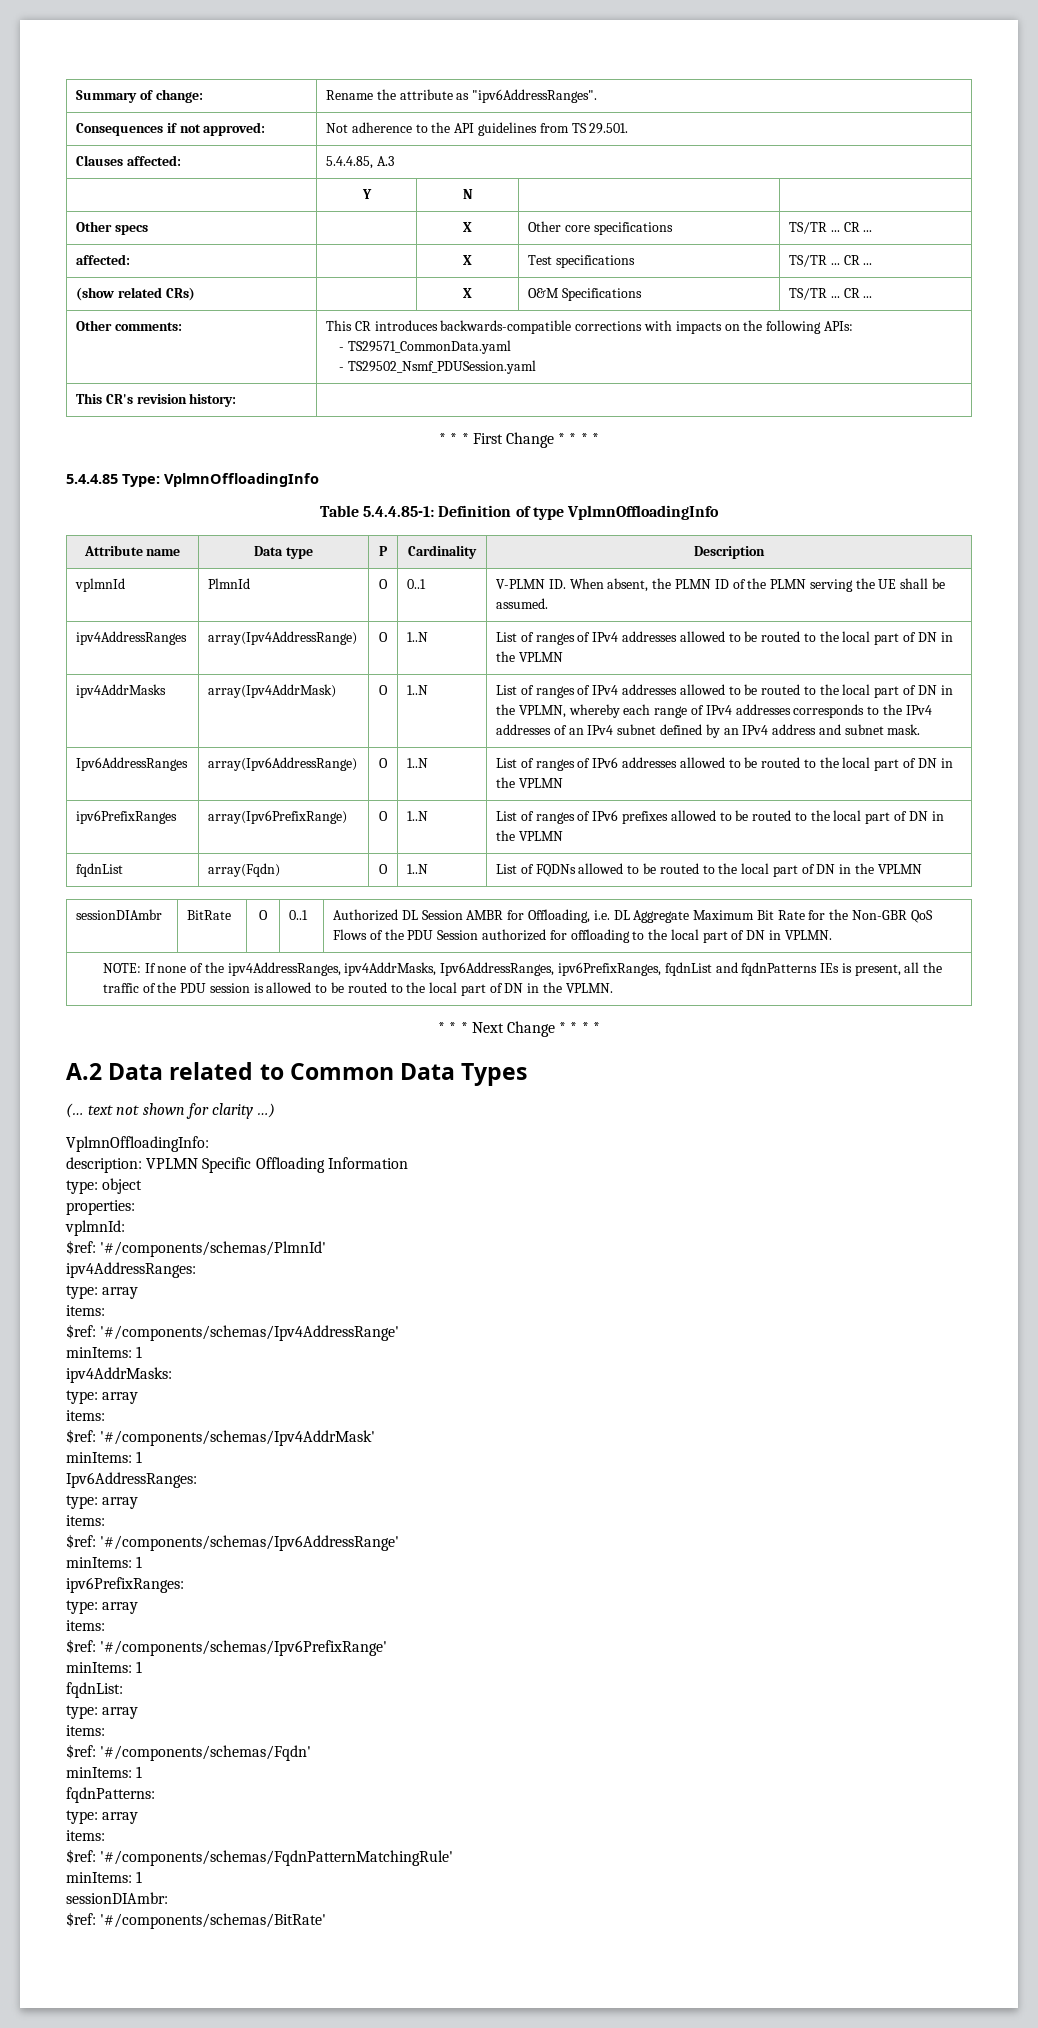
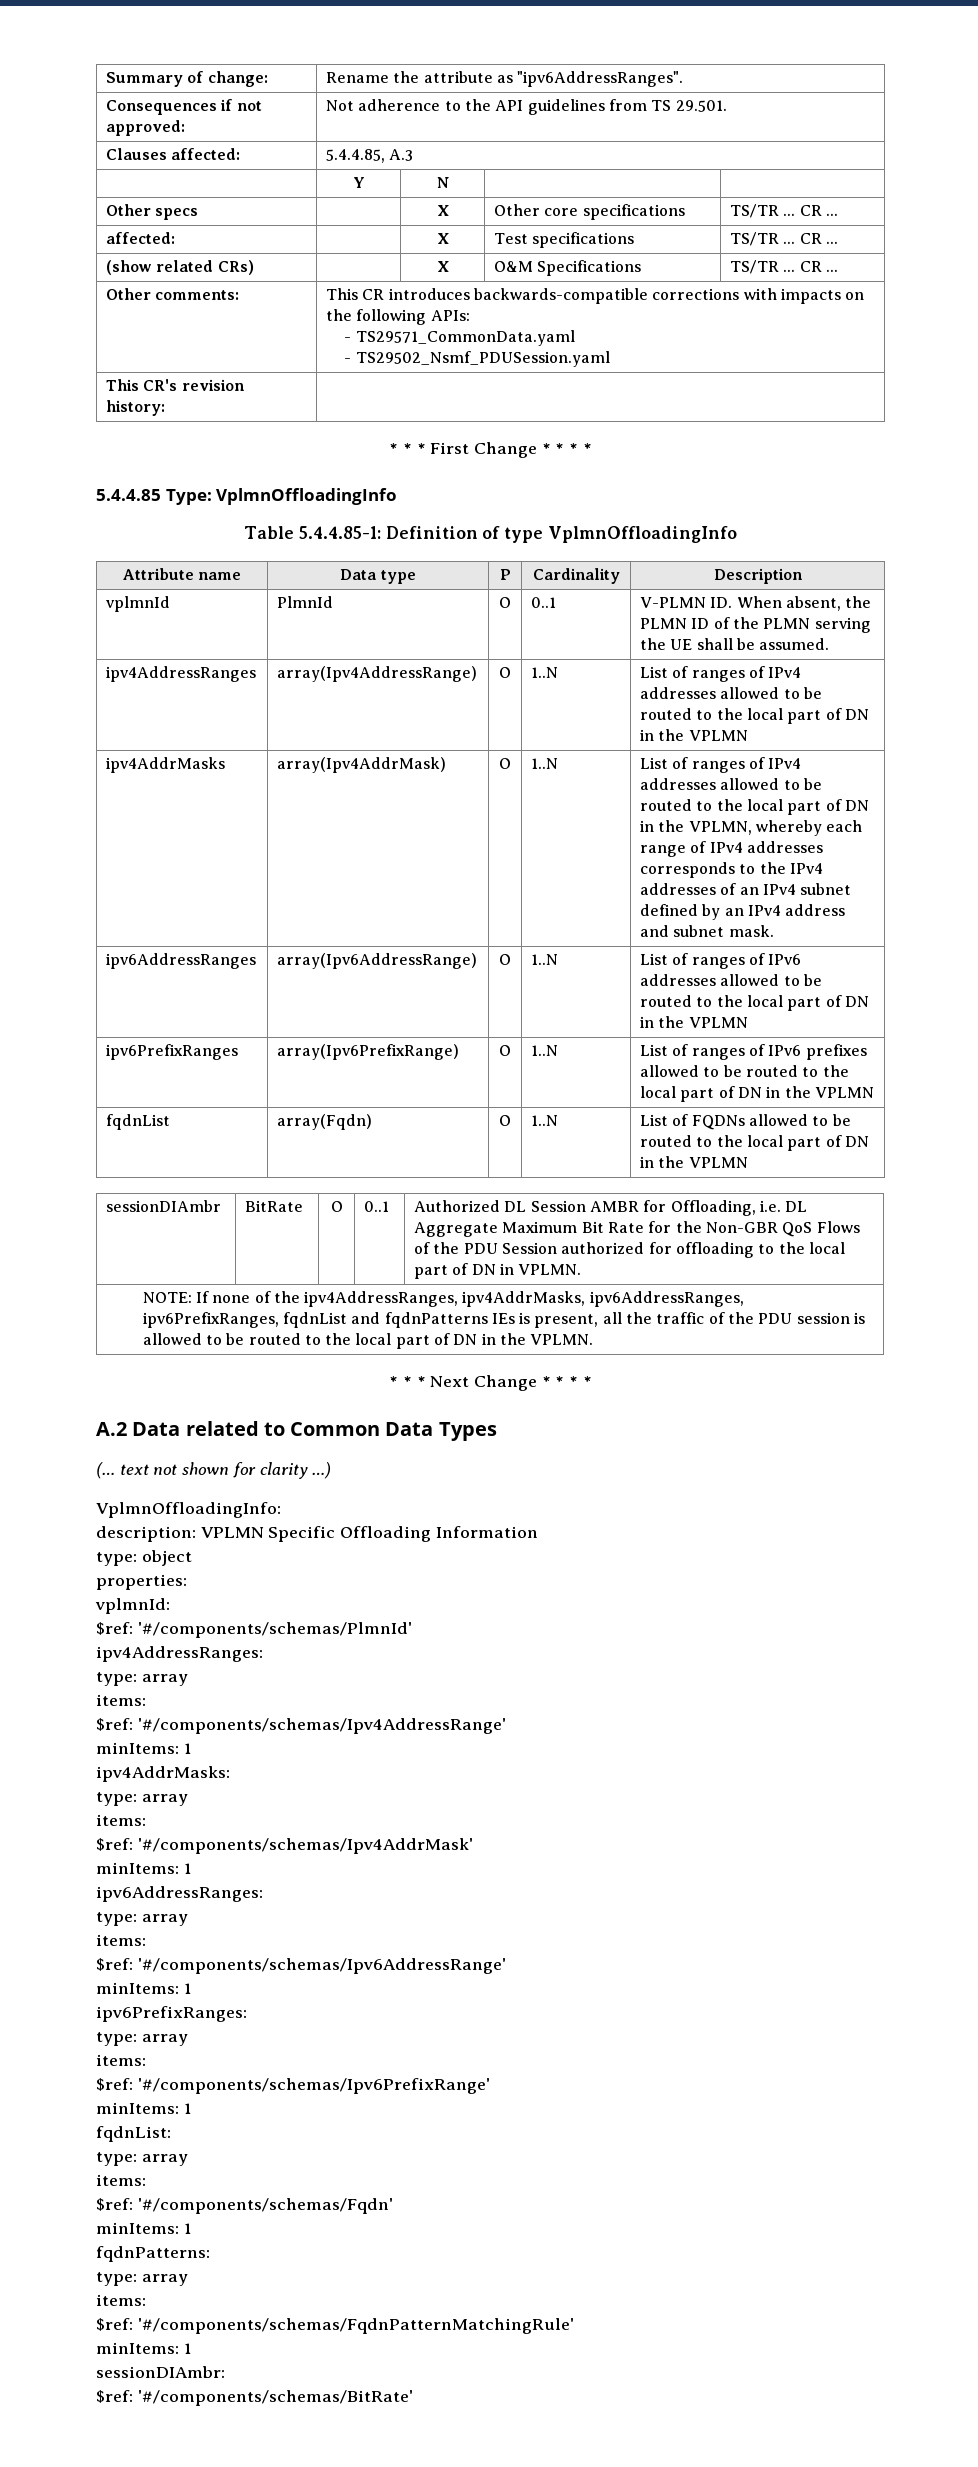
- Ipv6AddressRanges | array(Ipv6AddressRange) | O | 1..N | List of ranges of IPv6 addresses allowed to be routed to the local part of DN in the VPLMN
+ ipv6AddressRanges | array(Ipv6AddressRange) | O | 1..N | List of ranges of IPv6 addresses allowed to be routed to the local part of DN in the VPLMN
- NOTE: If none of the ipv4AddressRanges, ipv4AddrMasks, Ipv6AddressRanges, ipv6PrefixRanges, fqdnList and fqdnPatterns IEs is present, all the traffic of the PDU session is allowed to be routed to the local part of DN in the VPLMN.
+ NOTE: If none of the ipv4AddressRanges, ipv4AddrMasks, ipv6AddressRanges, ipv6PrefixRanges, fqdnList and fqdnPatterns IEs is present, all the traffic of the PDU session is allowed to be routed to the local part of DN in the VPLMN.
- Ipv6AddressRanges:
+ ipv6AddressRanges:

